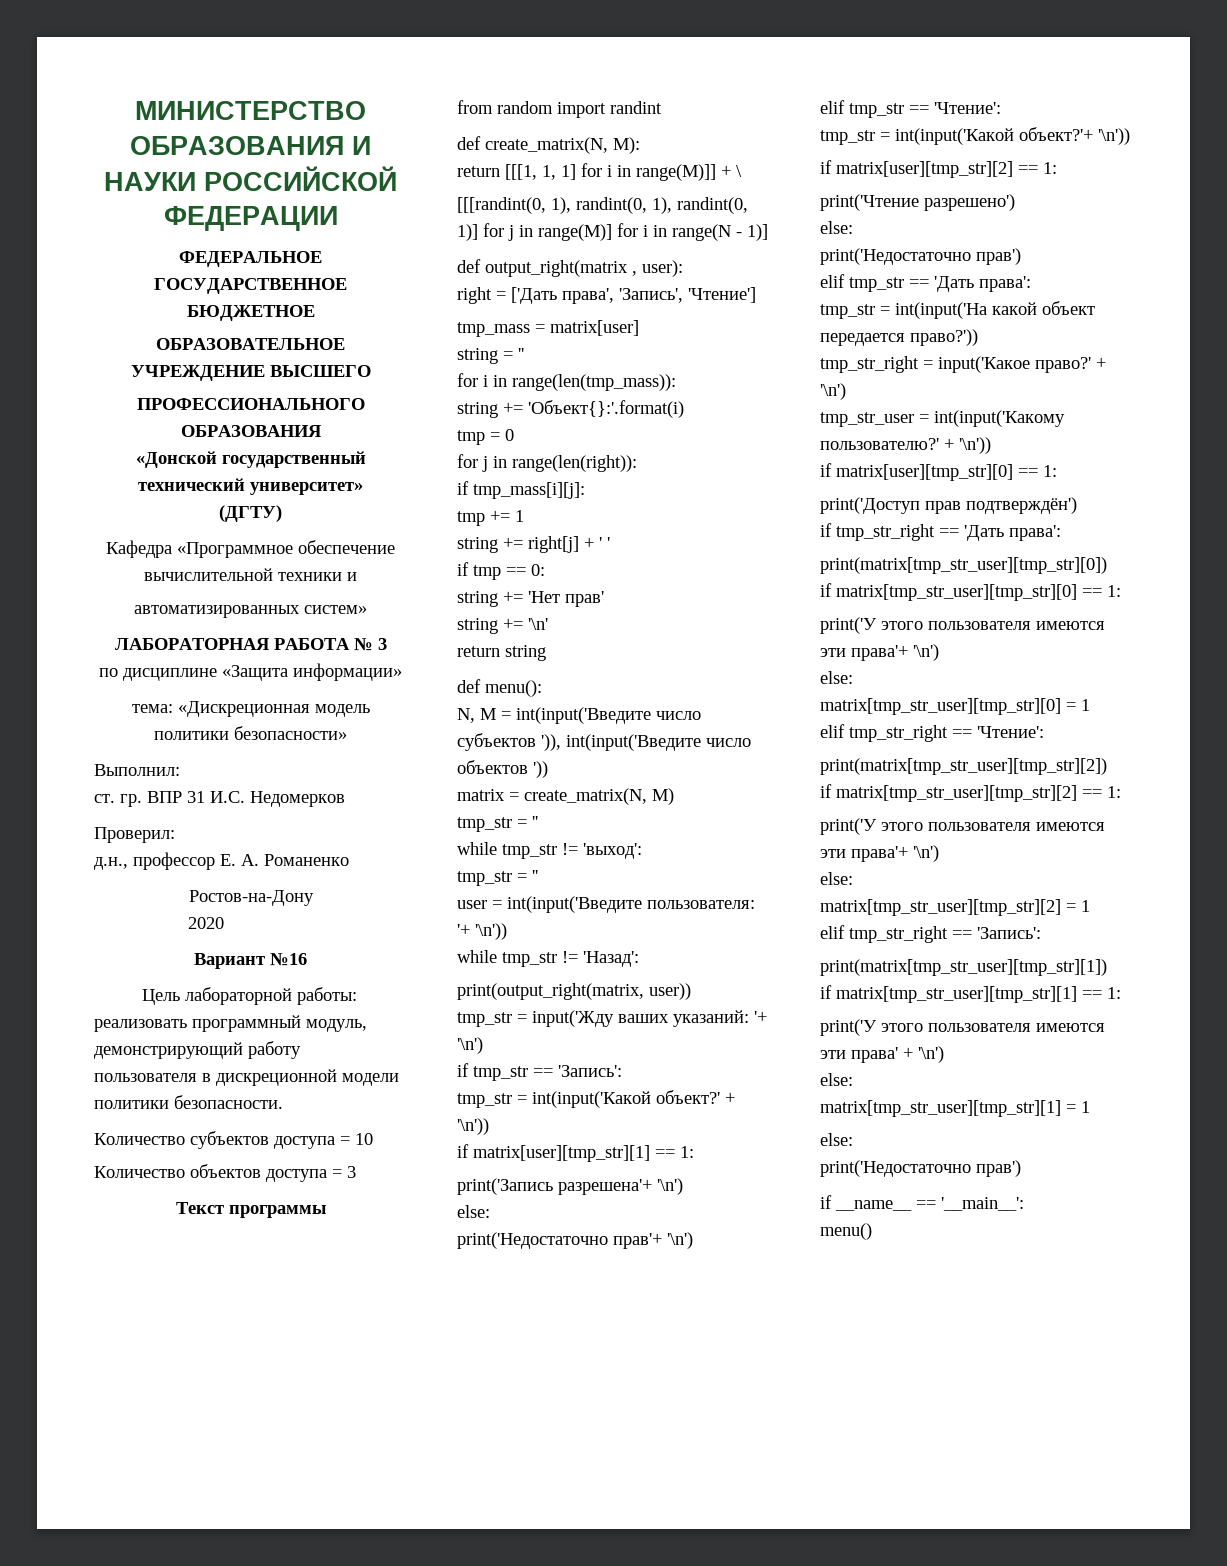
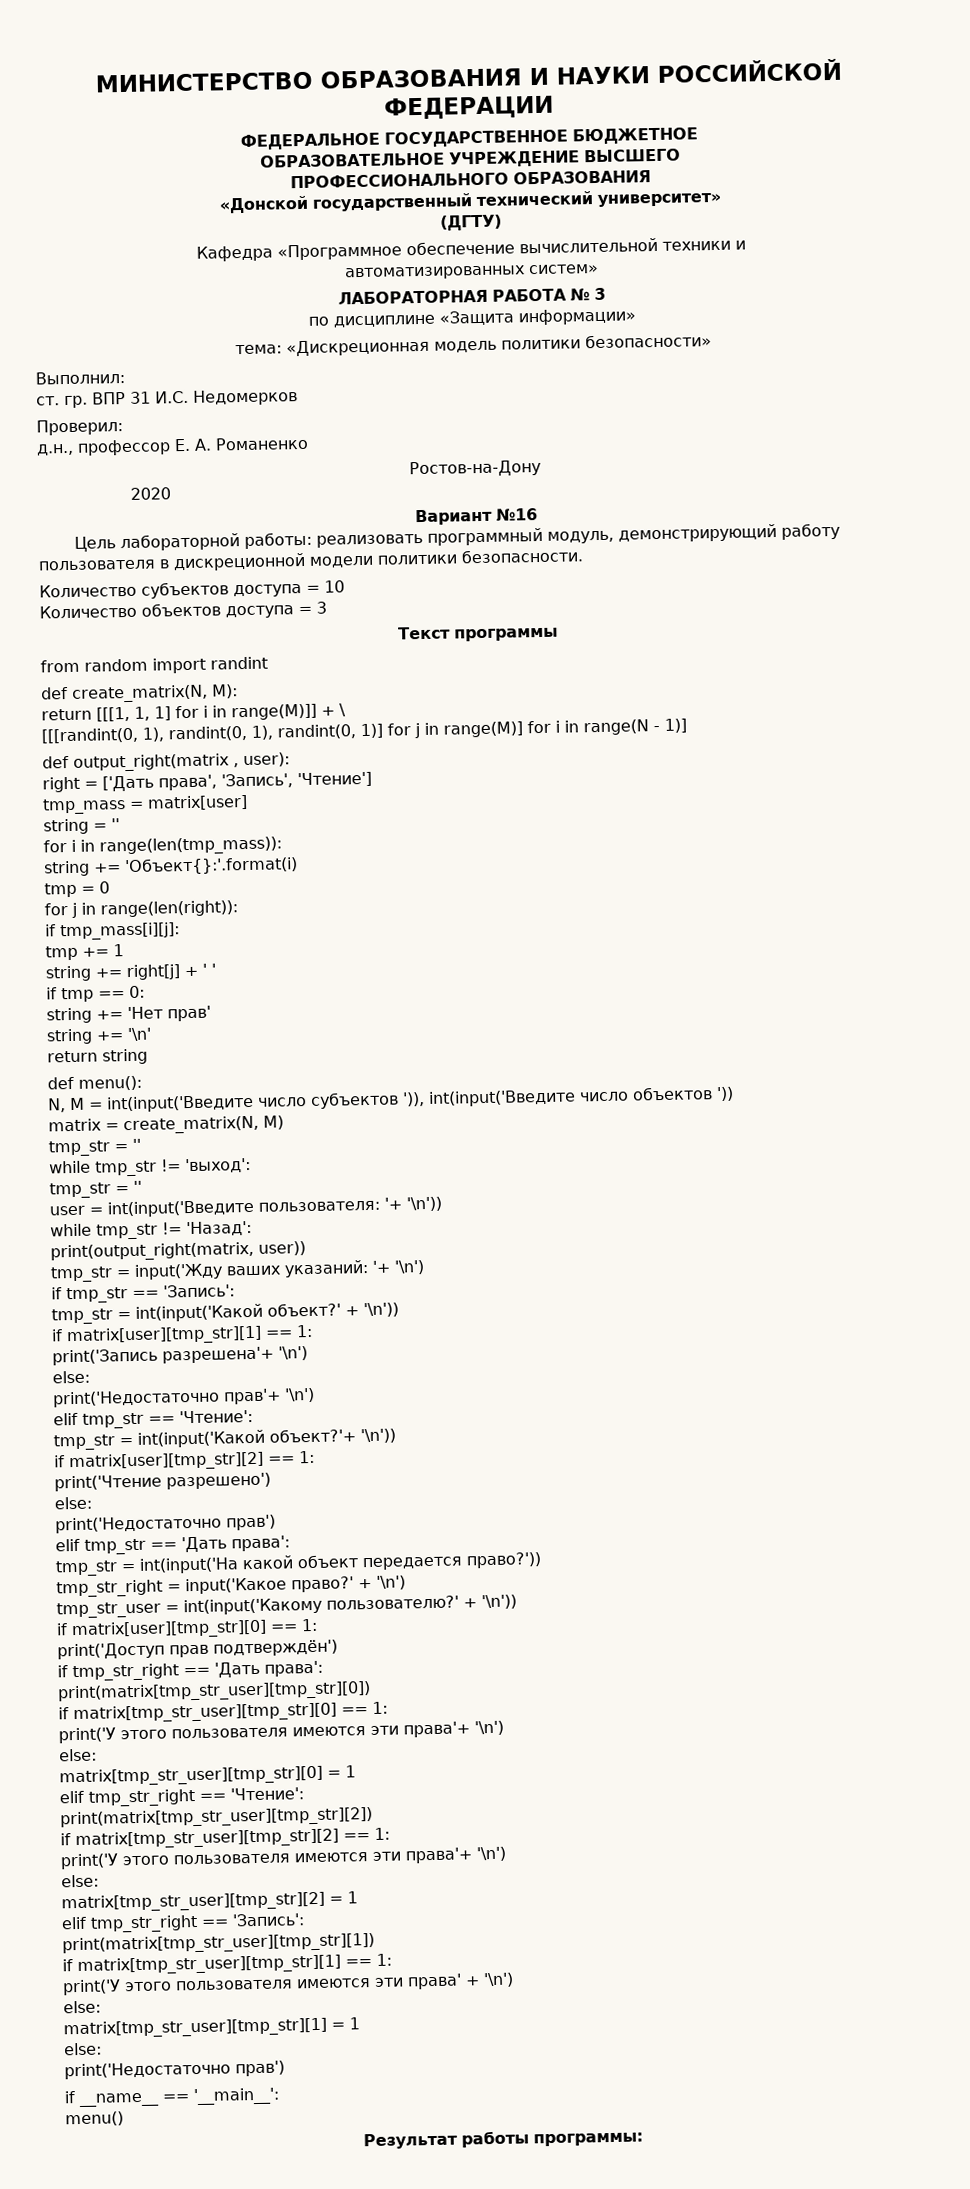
+ Результат работы программы:

